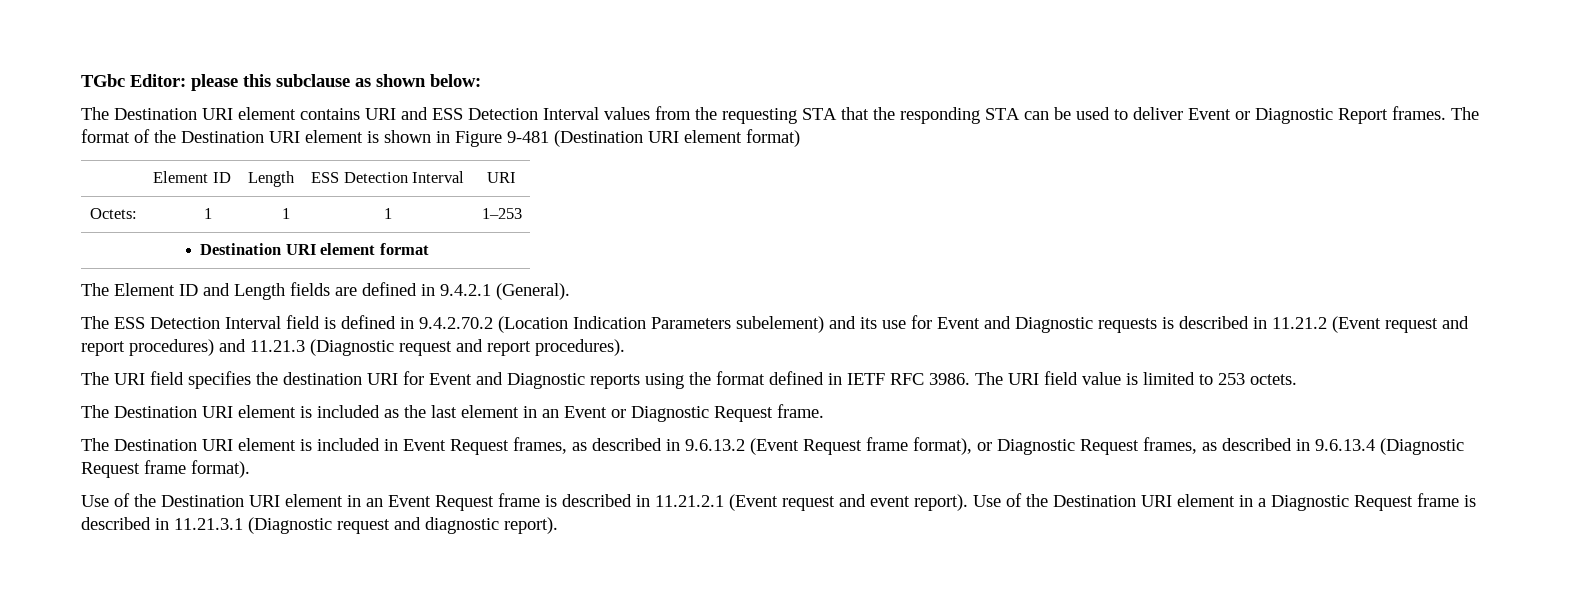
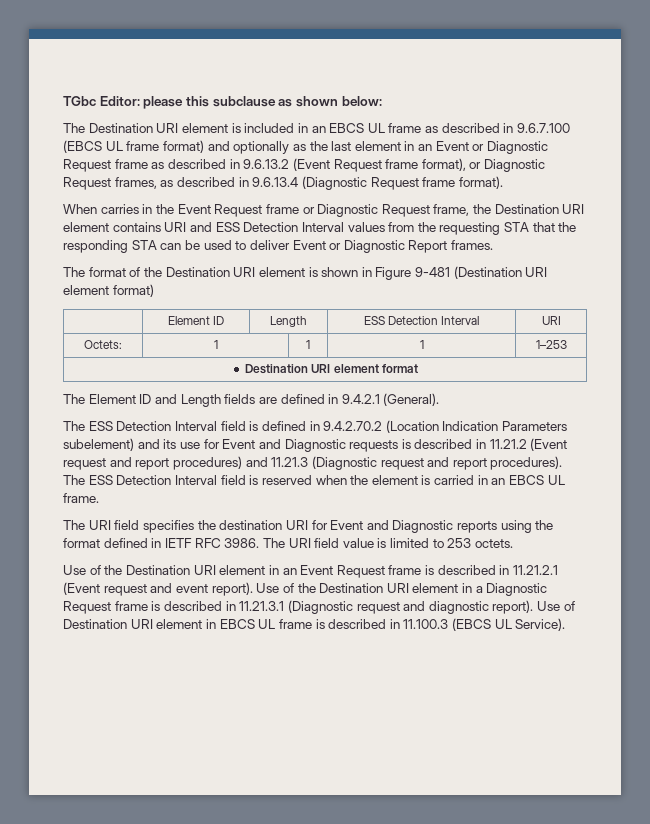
- The Destination URI element contains URI and ESS Detection Interval values from the requesting STA that the responding STA can be used to deliver Event or Diagnostic Report frames. The format of the Destination URI element is shown in Figure 9-481 (Destination URI element format)
+ The Destination URI element is included in an EBCS UL frame as described in 9.6.7.100 (EBCS UL frame format) and optionally as the last element in an Event or Diagnostic Request frame as described in 9.6.13.2 (Event Request frame format), or Diagnostic Request frames, as described in 9.6.13.4 (Diagnostic Request frame format).
+ When carries in the Event Request frame or Diagnostic Request frame, the Destination URI element contains URI and ESS Detection Interval values from the requesting STA that the responding STA can be used to deliver Event or Diagnostic Report frames.
+ The format of the Destination URI element is shown in Figure 9-481 (Destination URI element format)
+ The ESS Detection Interval field is reserved when the element is carried in an EBCS UL frame.
- The Destination URI element is included as the last element in an Event or Diagnostic Request frame.
- The Destination URI element is included in Event Request frames, as described in 9.6.13.2 (Event Request frame format), or Diagnostic Request frames, as described in 9.6.13.4 (Diagnostic Request frame format).
+ Use of Destination URI element in EBCS UL frame is described in 11.100.3 (EBCS UL Service).

